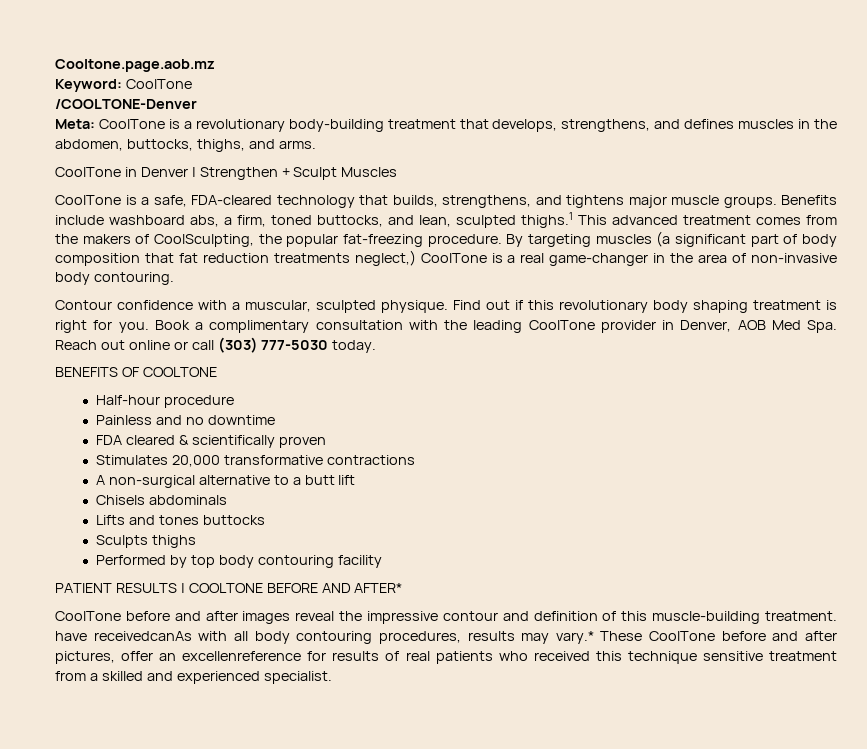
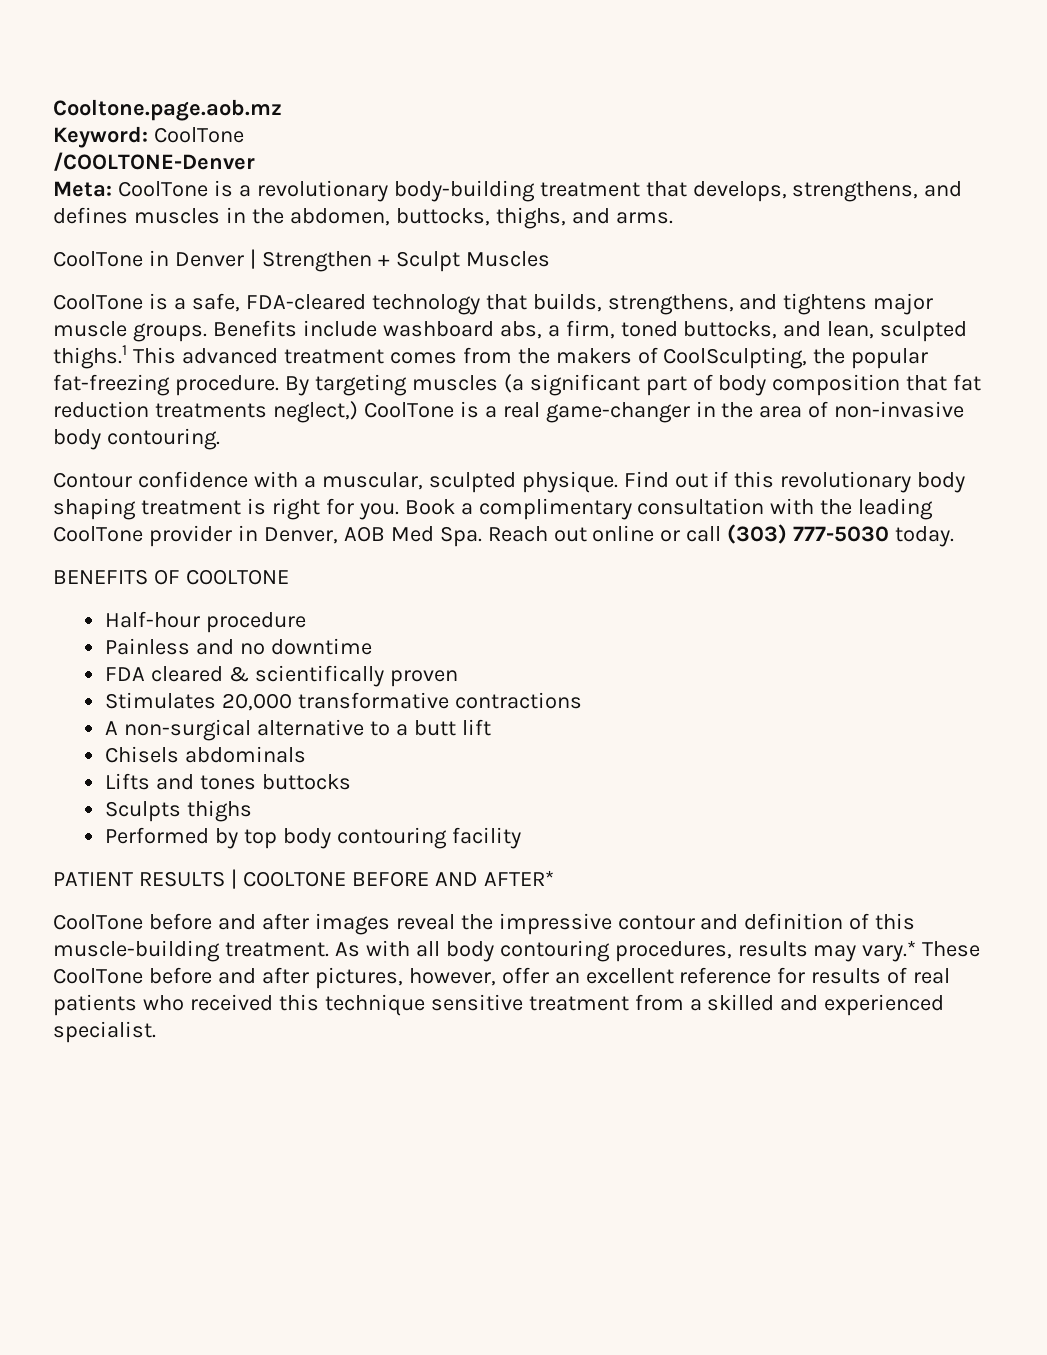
- CoolTone before and after images reveal the impressive contour and definition of this muscle-building treatment. have receivedcanAs with all body contouring procedures, results may vary.* These CoolTone before and after pictures, offer an excellenreference for results of real patients who received this technique sensitive treatment from a skilled and experienced specialist.
+ CoolTone before and after images reveal the impressive contour and definition of this muscle-building treatment. As with all body contouring procedures, results may vary.* These CoolTone before and after pictures, however, offer an excellent reference for results of real patients who received this technique sensitive treatment from a skilled and experienced specialist.

